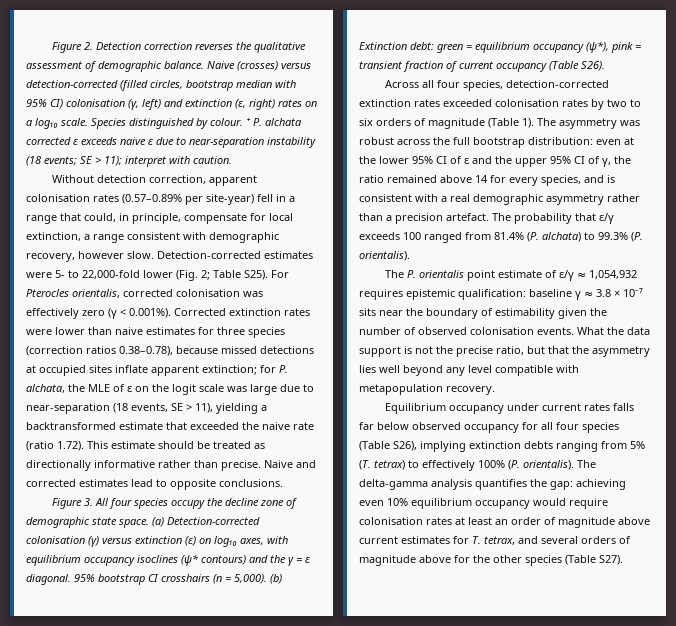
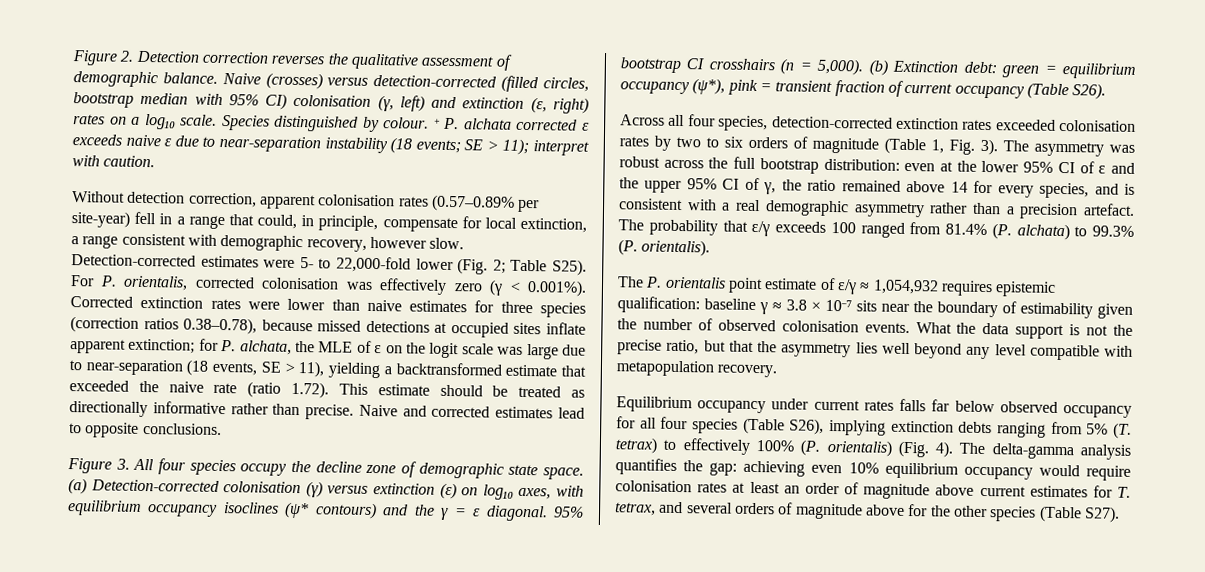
- For Pterocles orientalis, corrected colonisation was effectively zero (γ < 0.001%). Corrected extinction rates were lower than naive estimates for three species (correction ratios 0.38–0.78), because missed detections at occupied sites inflate apparent extinction;
+ For P. orientalis, corrected colonisation was effectively zero (γ < 0.001%). Corrected extinction rates were lower than naive estimates for three species (correction ratios 0.38–0.78), because missed detections at occupied sites inflate apparent extinction;
- Across all four species, detection-corrected extinction rates exceeded colonisation rates by two to six orders of magnitude (Table 1).
+ Across all four species, detection-corrected extinction rates exceeded colonisation rates by two to six orders of magnitude (Table 1, Fig. 3).
- Equilibrium occupancy under current rates falls far below observed occupancy for all four species (Table S26), implying extinction debts ranging from 5% (T. tetrax) to effectively 100% (P. orientalis).
+ Equilibrium occupancy under current rates falls far below observed occupancy for all four species (Table S26), implying extinction debts ranging from 5% (T. tetrax) to effectively 100% (P. orientalis) (Fig. 4).

